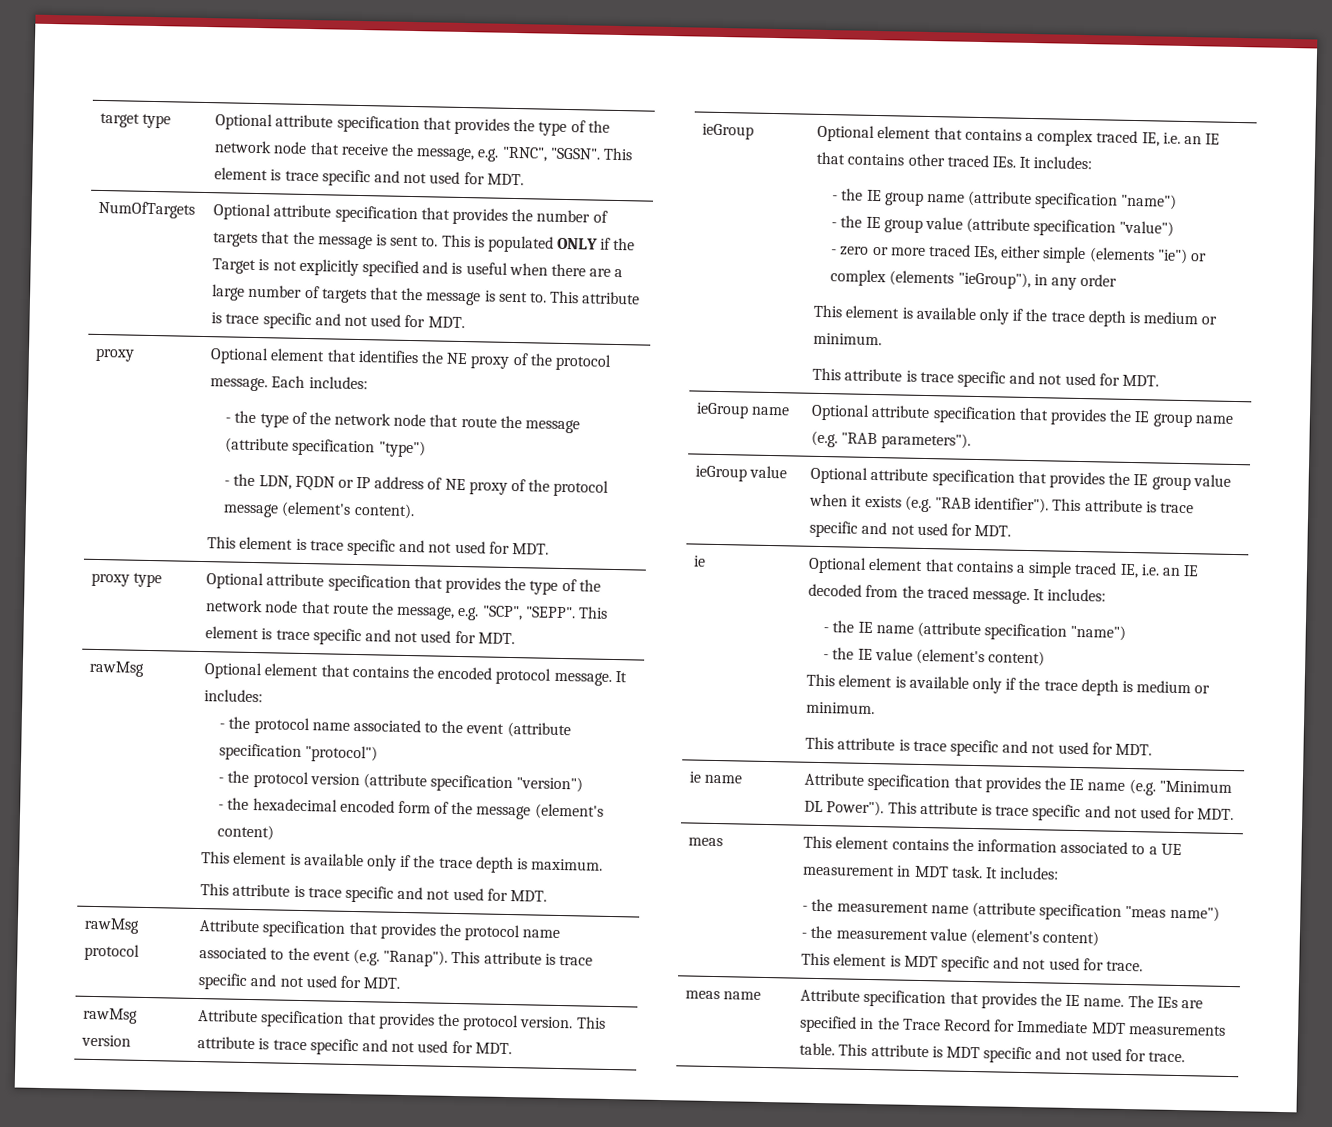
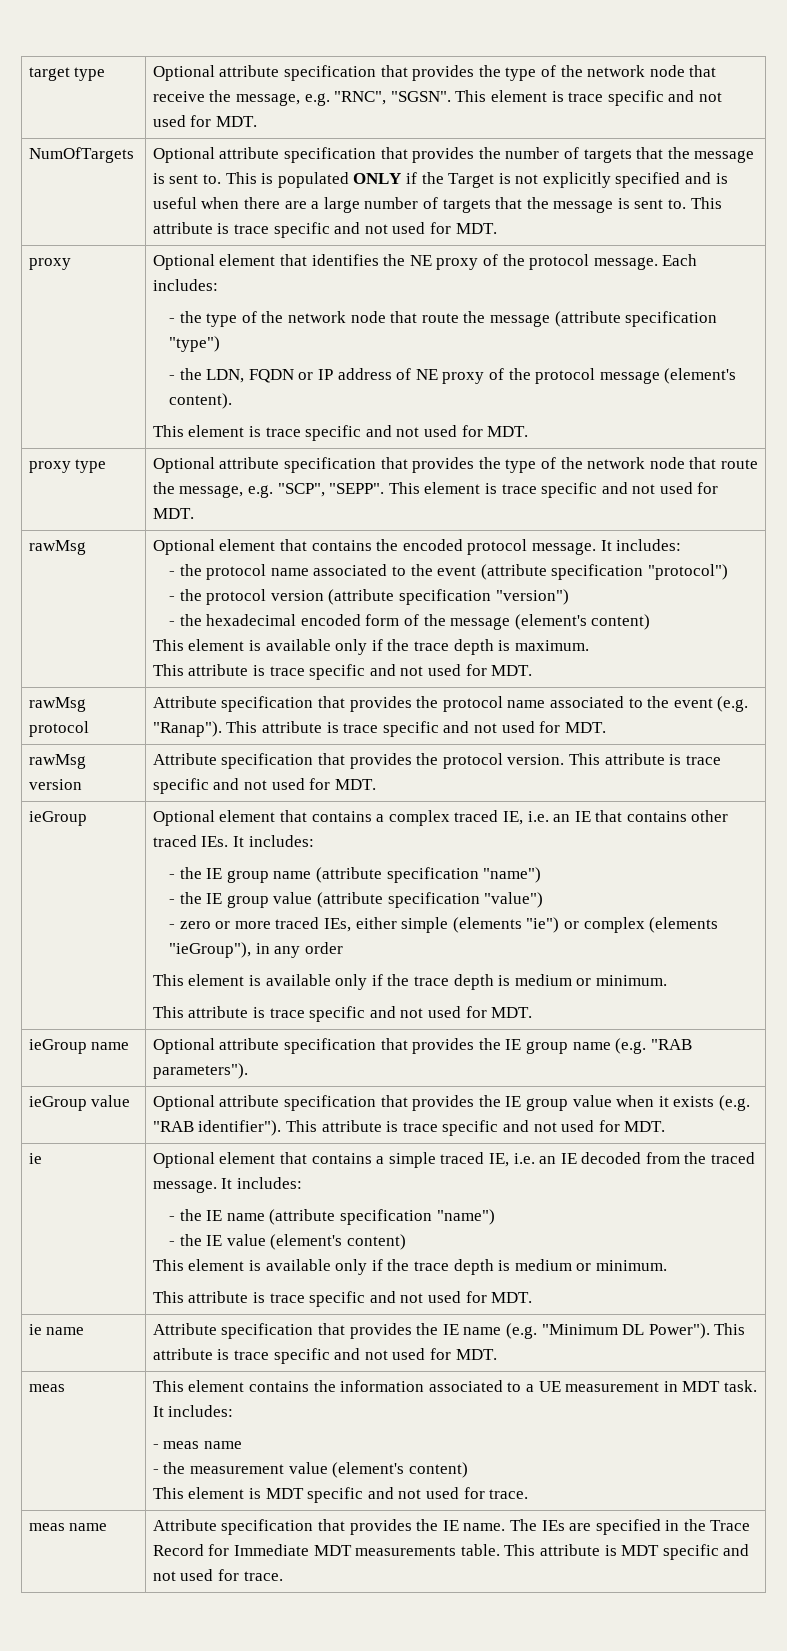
  meas | This element contains the information associated to a UE measurement in MDT task. It includes:
- - the measurement name (attribute specification "meas name")
+ - meas name

